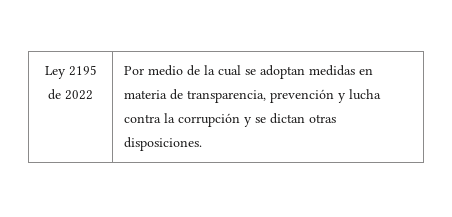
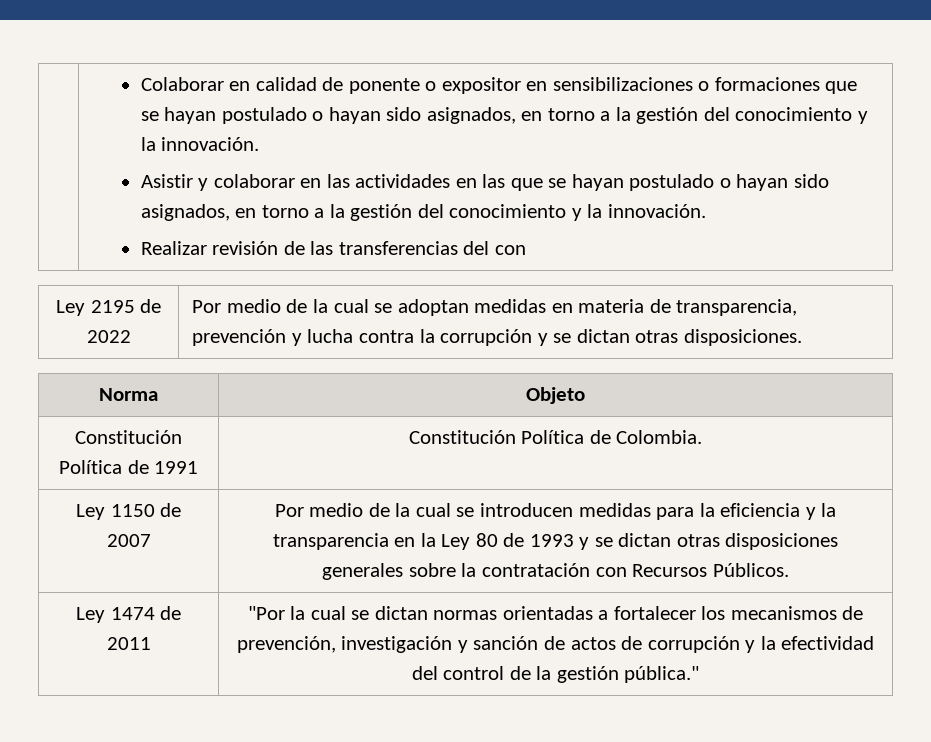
+ Colaborar en calidad de ponente o expositor en sensibilizaciones o formaciones que se hayan postulado o hayan sido asignados, en torno a la gestión del conocimiento y la innovación.
+ Asistir y colaborar en las actividades en las que se hayan postulado o hayan sido asignados, en torno a la gestión del conocimiento y la innovación.
+ Realizar revisión de las transferencias del con
+ Norma | Objeto
+ Constitución Política de 1991 | Constitución Política de Colombia.
+ Ley 1150 de 2007 | Por medio de la cual se introducen medidas para la eficiencia y la transparencia en la Ley 80 de 1993 y se dictan otras disposiciones generales sobre la contratación con Recursos Públicos.
+ Ley 1474 de 2011 | "Por la cual se dictan normas orientadas a fortalecer los mecanismos de prevención, investigación y sanción de actos de corrupción y la efectividad del control de la gestión pública."

